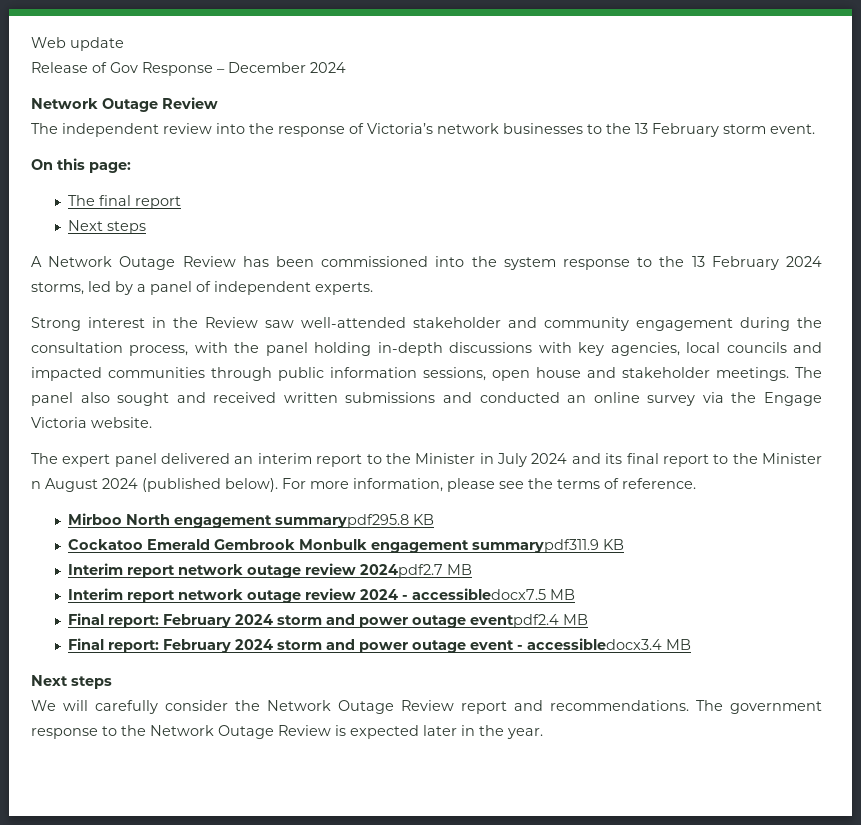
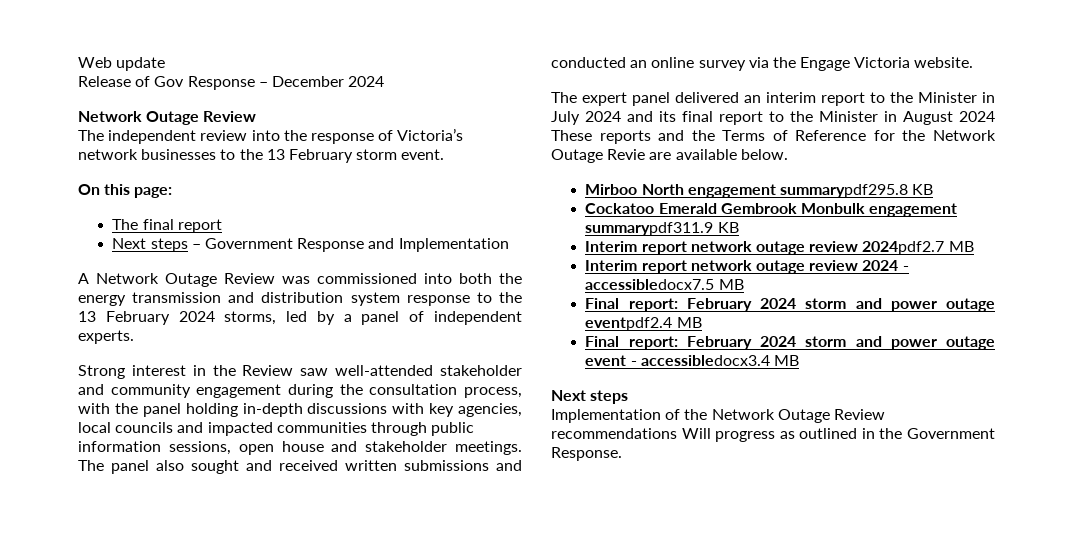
  The final report
- Next steps
+ Next steps – Government Response and Implementation
- A Network Outage Review has been commissioned into the system response to the 13 February 2024 storms, led by a panel of independent experts.
+ A Network Outage Review was commissioned into both the energy transmission and distribution system response to the 13 February 2024 storms, led by a panel of independent experts.
- The expert panel delivered an interim report to the Minister in July 2024 and its final report to the Minister n August 2024 (published below). For more information, please see the terms of reference.
+ The expert panel delivered an interim report to the Minister in July 2024 and its final report to the Minister in August 2024 These reports and the Terms of Reference for the Network Outage Revie are available below.
- We will carefully consider the Network Outage Review report and recommendations. The government response to the Network Outage Review is expected later in the year.
+ Implementation of the Network Outage Review recommendations Will progress as outlined in the Government Response.

